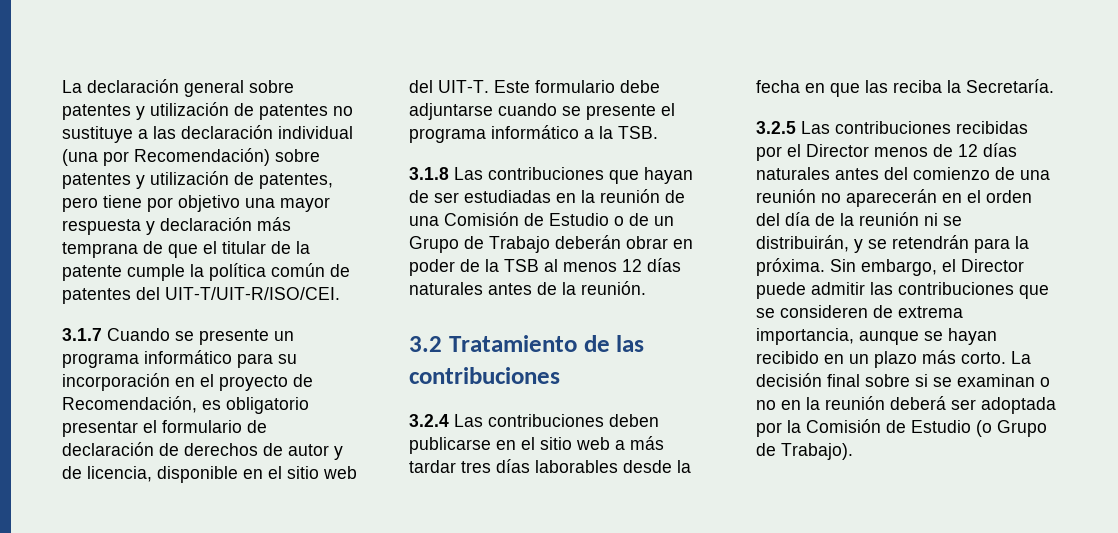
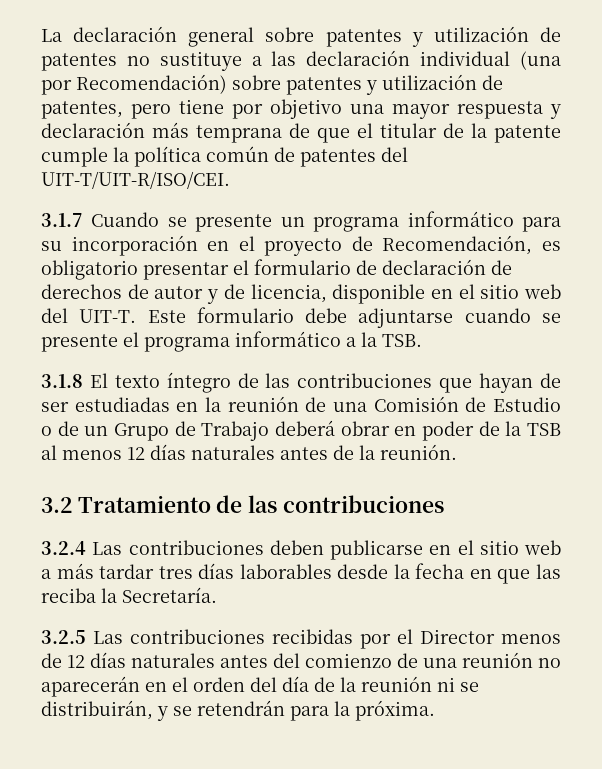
- 3.1.8 Las contribuciones que hayan de ser estudiadas en la reunión de una Comisión de Estudio o de un Grupo de Trabajo deberán obrar en poder de la TSB al menos 12 días naturales antes de la reunión.
+ 3.1.8 El texto íntegro de las contribuciones que hayan de ser estudiadas en la reunión de una Comisión de Estudio o de un Grupo de Trabajo deberá obrar en poder de la TSB al menos 12 días naturales antes de la reunión.
- Sin embargo, el Director puede admitir las contribuciones que se consideren de extrema importancia, aunque se hayan recibido en un plazo más corto. La decisión final sobre si se examinan o no en la reunión deberá ser adoptada por la Comisión de Estudio (o Grupo de Trabajo).

